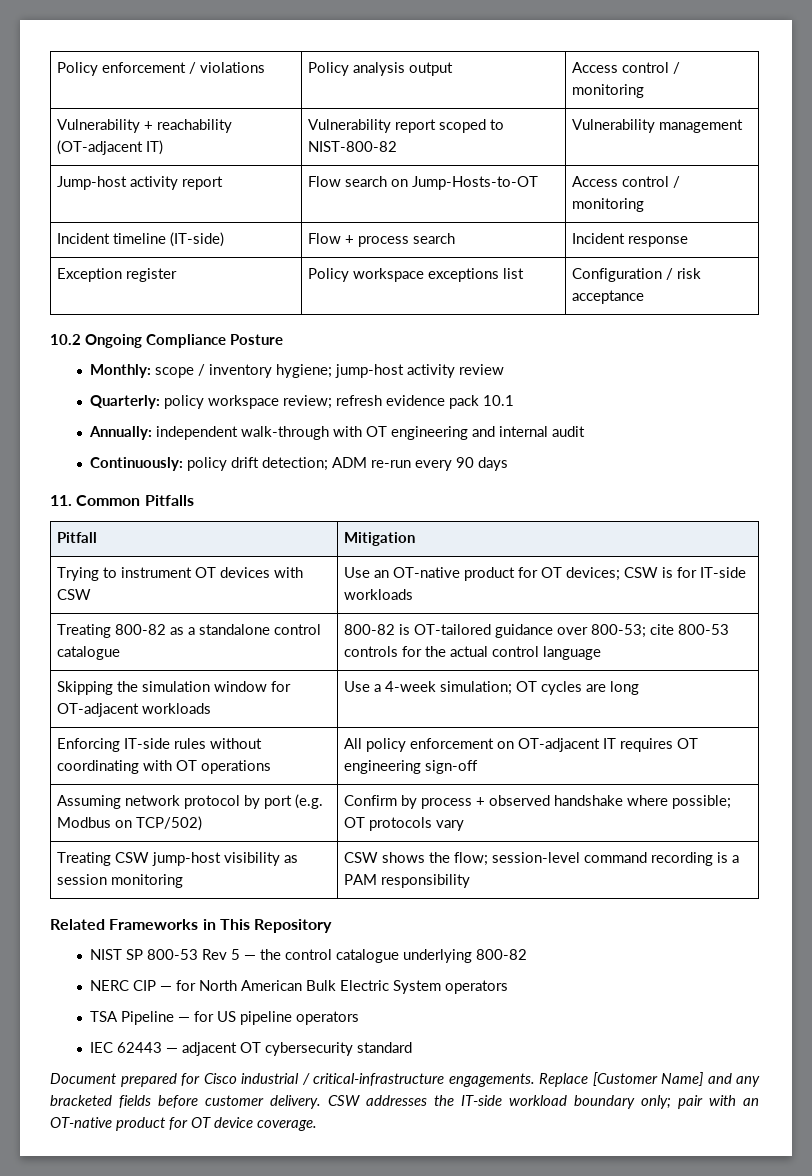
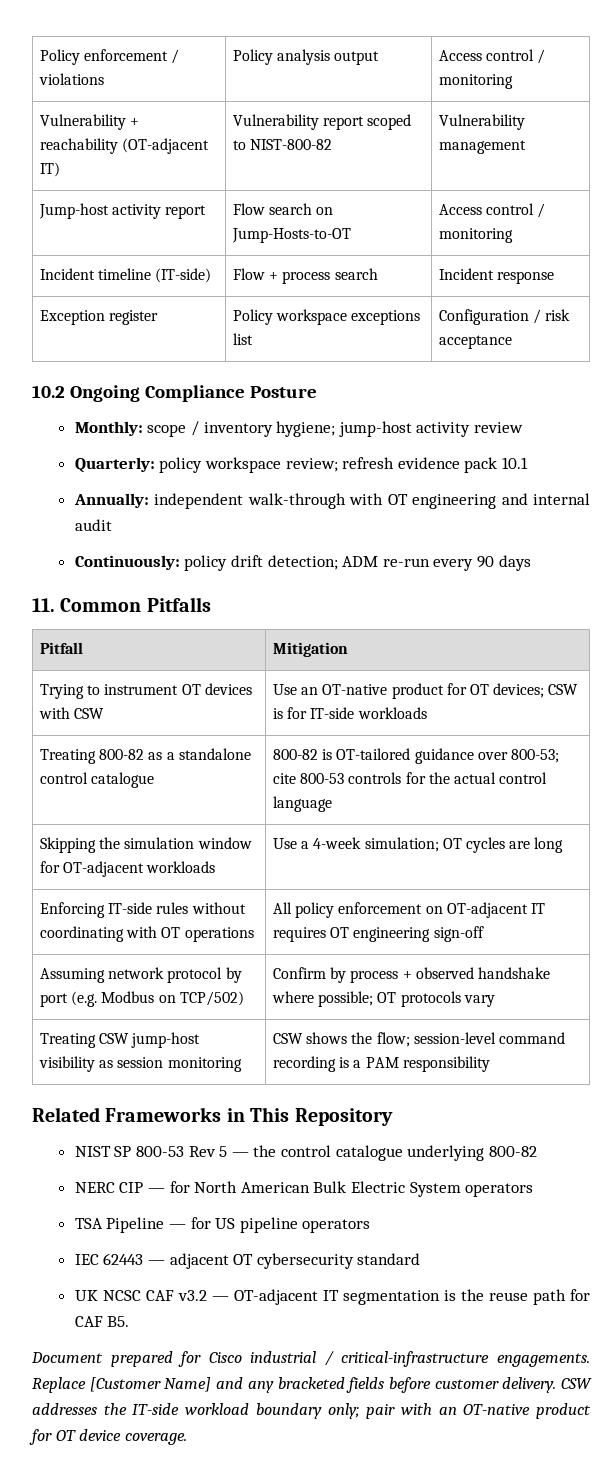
+ UK NCSC CAF v3.2 — OT-adjacent IT segmentation is the reuse path for CAF B5.

